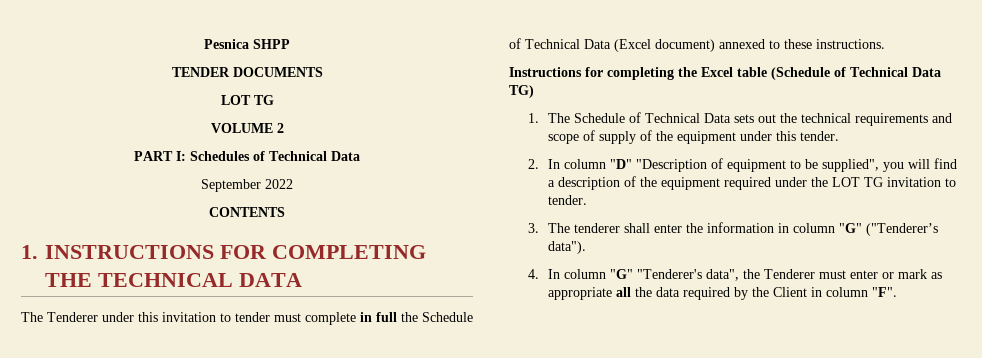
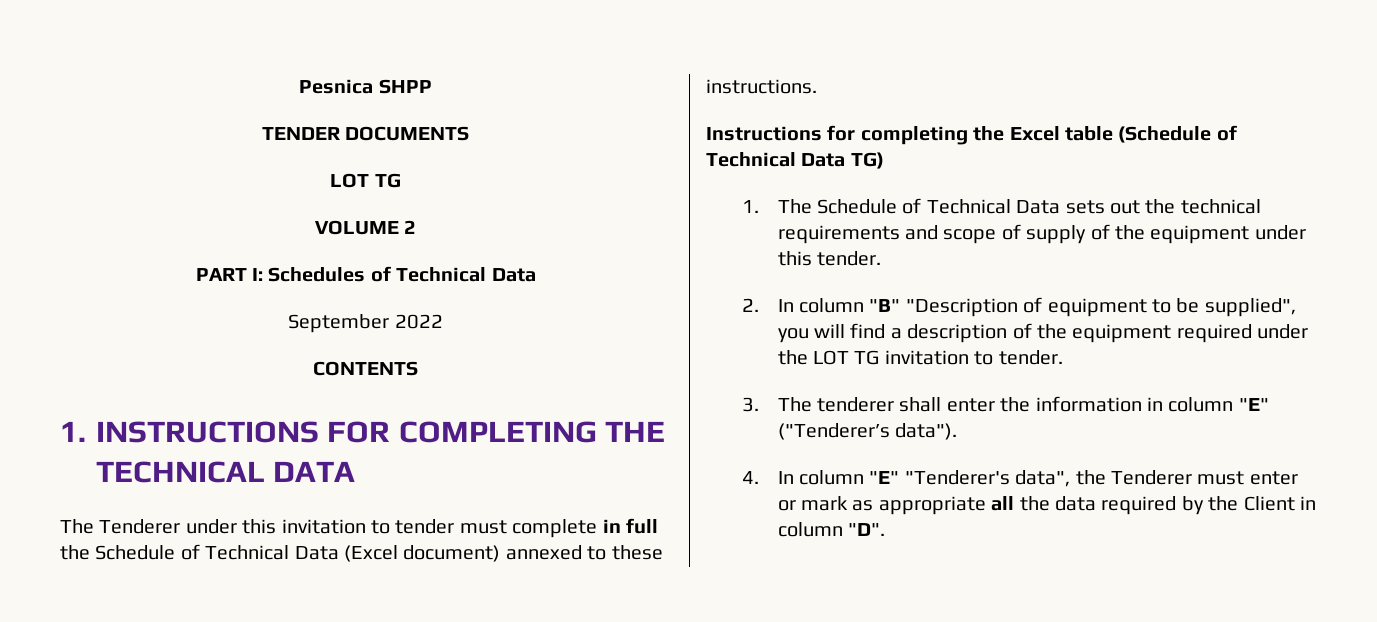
- 2. In column "D" "Description of equipment to be supplied", you will find a description of the equipment required under the LOT TG invitation to tender.
+ 2. In column "B" "Description of equipment to be supplied", you will find a description of the equipment required under the LOT TG invitation to tender.
- 3. The tenderer shall enter the information in column "G" ("Tenderer’s data").
+ 3. The tenderer shall enter the information in column "E" ("Tenderer’s data").
- 4. In column "G" "Tenderer's data", the Tenderer must enter or mark as appropriate all the data required by the Client in column "F".
+ 4. In column "E" "Tenderer's data", the Tenderer must enter or mark as appropriate all the data required by the Client in column "D".

